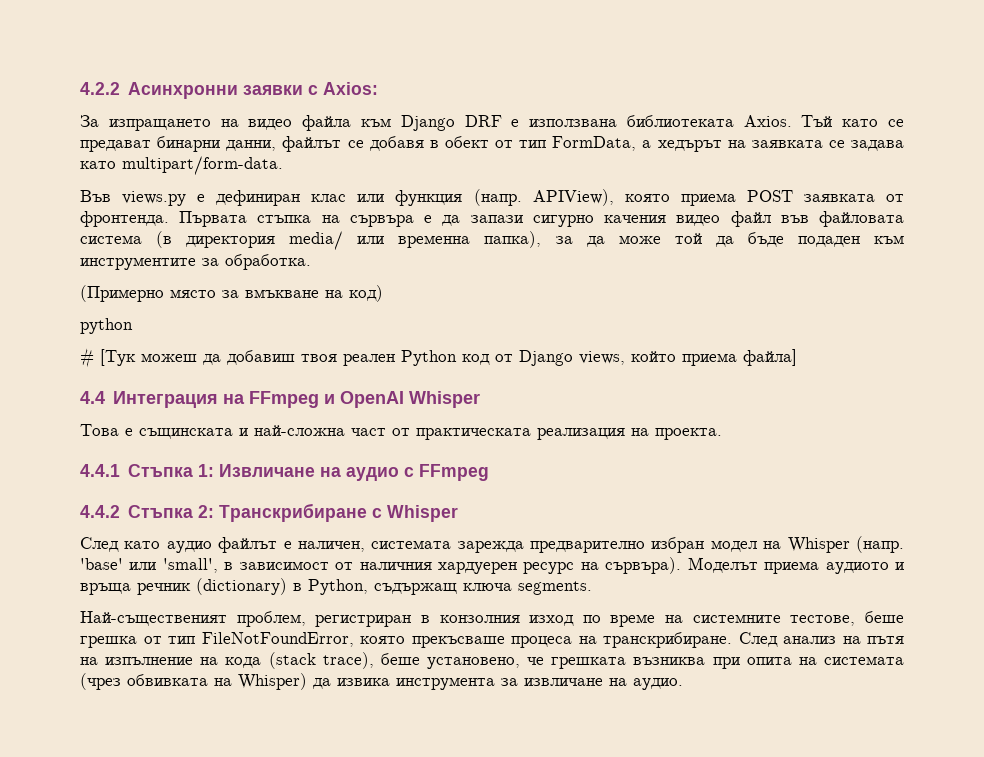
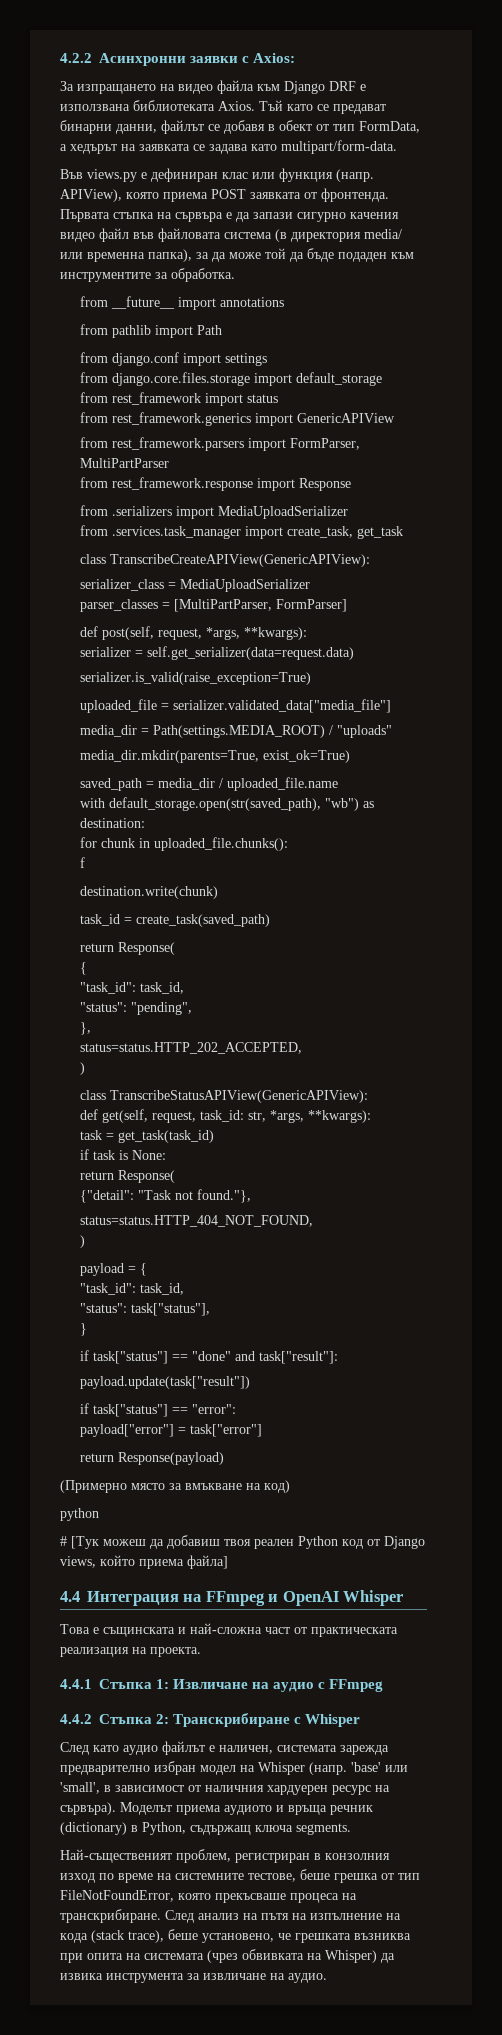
+ from __future__ import annotations
+ from pathlib import Path
+ from django.conf import settings
+ from django.core.files.storage import default_storage
+ from rest_framework import status
+ from rest_framework.generics import GenericAPIView
+ from rest_framework.parsers import FormParser, MultiPartParser
+ from rest_framework.response import Response
+ from .serializers import MediaUploadSerializer
+ from .services.task_manager import create_task, get_task
+ class TranscribeCreateAPIView(GenericAPIView):
+ serializer_class = MediaUploadSerializer
+ parser_classes = [MultiPartParser, FormParser]
+ def post(self, request, *args, **kwargs):
+ serializer = self.get_serializer(data=request.data)
+ serializer.is_valid(raise_exception=True)
+ uploaded_file = serializer.validated_data["media_file"]
+ media_dir = Path(settings.MEDIA_ROOT) / "uploads"
+ media_dir.mkdir(parents=True, exist_ok=True)
+ saved_path = media_dir / uploaded_file.name
+ with default_storage.open(str(saved_path), "wb") as destination:
+ for chunk in uploaded_file.chunks():
+ f
+ destination.write(chunk)
+ task_id = create_task(saved_path)
+ return Response(
+ {
+ "task_id": task_id,
+ "status": "pending",
+ },
+ status=status.HTTP_202_ACCEPTED,
+ )
+ class TranscribeStatusAPIView(GenericAPIView):
+ def get(self, request, task_id: str, *args, **kwargs):
+ task = get_task(task_id)
+ if task is None:
+ return Response(
+ {"detail": "Task not found."},
+ status=status.HTTP_404_NOT_FOUND,
+ )
+ payload = {
+ "task_id": task_id,
+ "status": task["status"],
+ }
+ if task["status"] == "done" and task["result"]:
+ payload.update(task["result"])
+ if task["status"] == "error":
+ payload["error"] = task["error"]
+ return Response(payload)

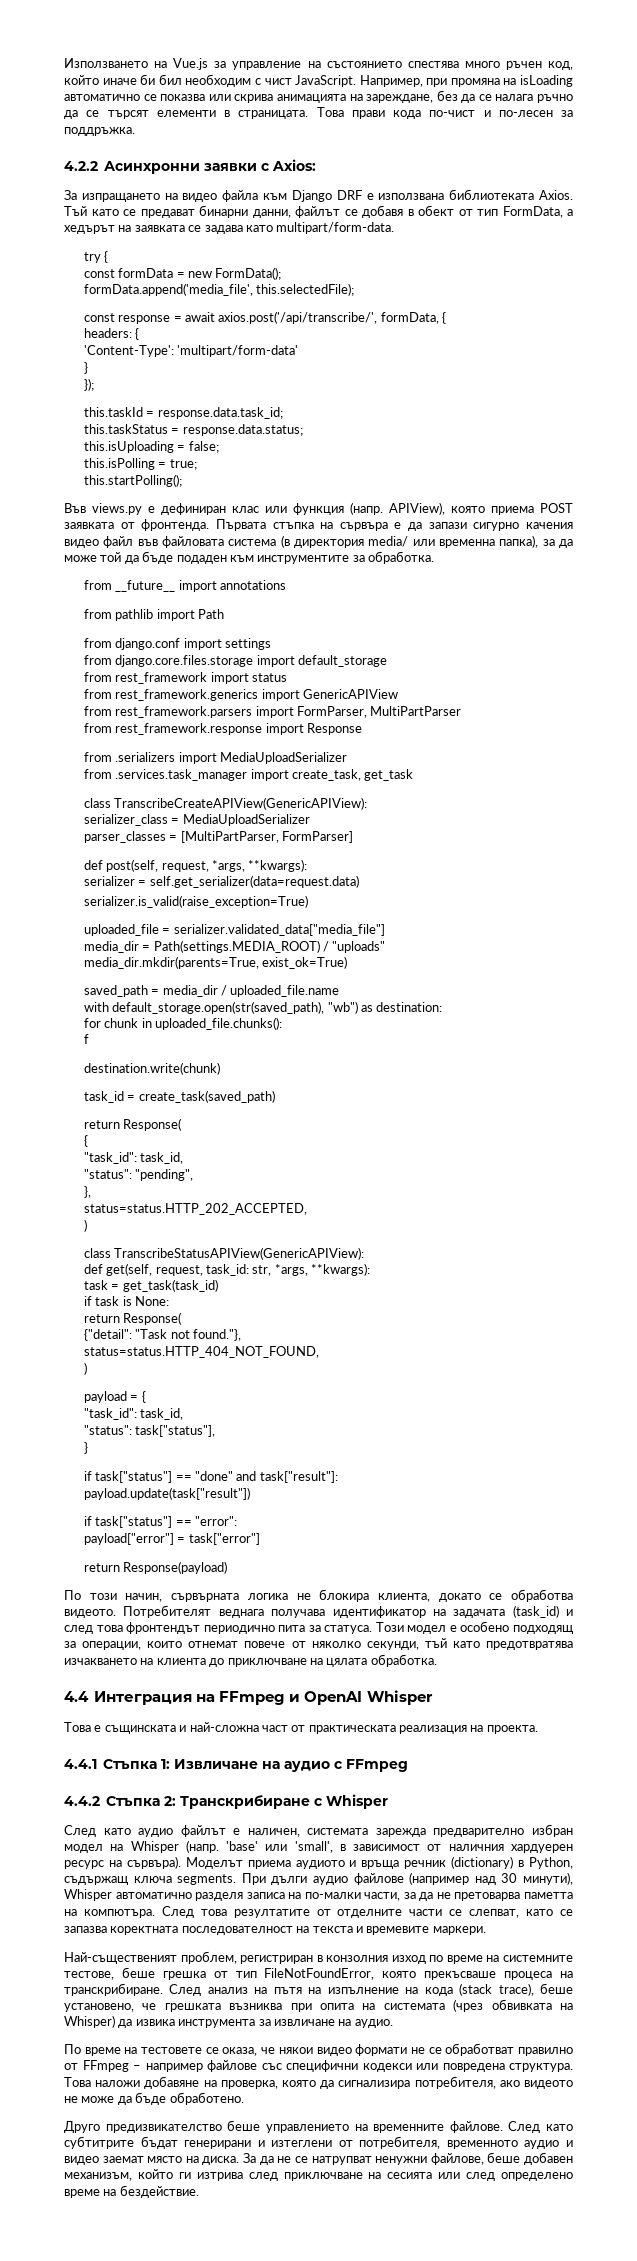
+ Използването на Vue.js за управление на състоянието спестява много ръчен код, който иначе би бил необходим с чист JavaScript. Например, при промяна на isLoading автоматично се показва или скрива анимацията на зареждане, без да се налага ръчно да се търсят елементи в страницата. Това прави кода по-чист и по-лесен за поддръжка.
+ try {
+ const formData = new FormData();
+ formData.append('media_file', this.selectedFile);
+ const response = await axios.post('/api/transcribe/', formData, {
+ headers: {
+ 'Content-Type': 'multipart/form-data'
+ }
+ });
+ this.taskId = response.data.task_id;
+ this.taskStatus = response.data.status;
+ this.isUploading = false;
+ this.isPolling = true;
+ this.startPolling();
- (Примерно място за вмъкване на код)
- python
- # [Тук можеш да добавиш твоя реален Python код от Django views, който приема файла]
+ По този начин, сървърната логика не блокира клиента, докато се обработва видеото. Потребителят веднага получава идентификатор на задачата (task_id) и след това фронтендът периодично пита за статуса. Този модел е особено подходящ за операции, които отнемат повече от няколко секунди, тъй като предотвратява изчакването на клиента до приключване на цялата обработка.
+ При дълги аудио файлове (например над 30 минути), Whisper автоматично разделя записа на по-малки части, за да не претоварва паметта на компютъра. След това резултатите от отделните части се слепват, като се запазва коректната последователност на текста и времевите маркери.
+ По време на тестовете се оказа, че някои видео формати не се обработват правилно от FFmpeg – например файлове със специфични кодекси или повредена структура. Това наложи добавяне на проверка, която да сигнализира потребителя, ако видеото не може да бъде обработено.
+ Друго предизвикателство беше управлението на временните файлове. След като субтитрите бъдат генерирани и изтеглени от потребителя, временното аудио и видео заемат място на диска. За да не се натрупват ненужни файлове, беше добавен механизъм, който ги изтрива след приключване на сесията или след определено време на бездействие.

